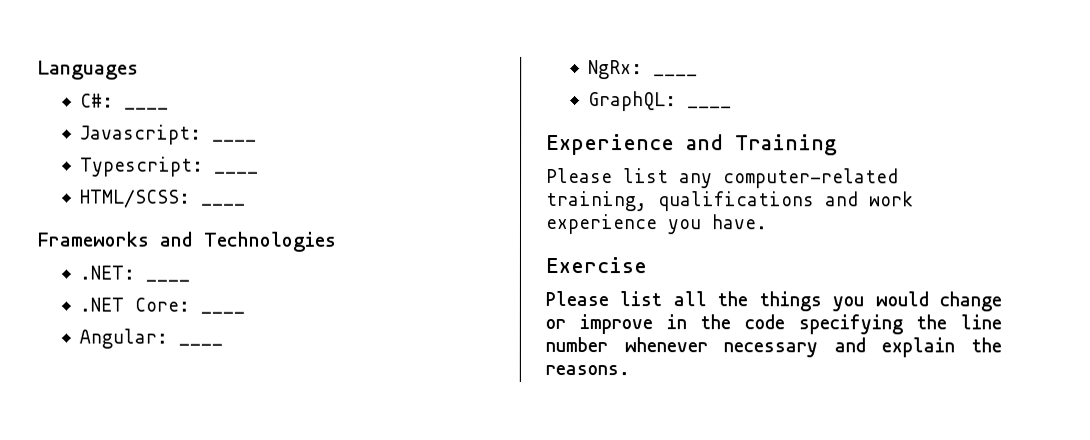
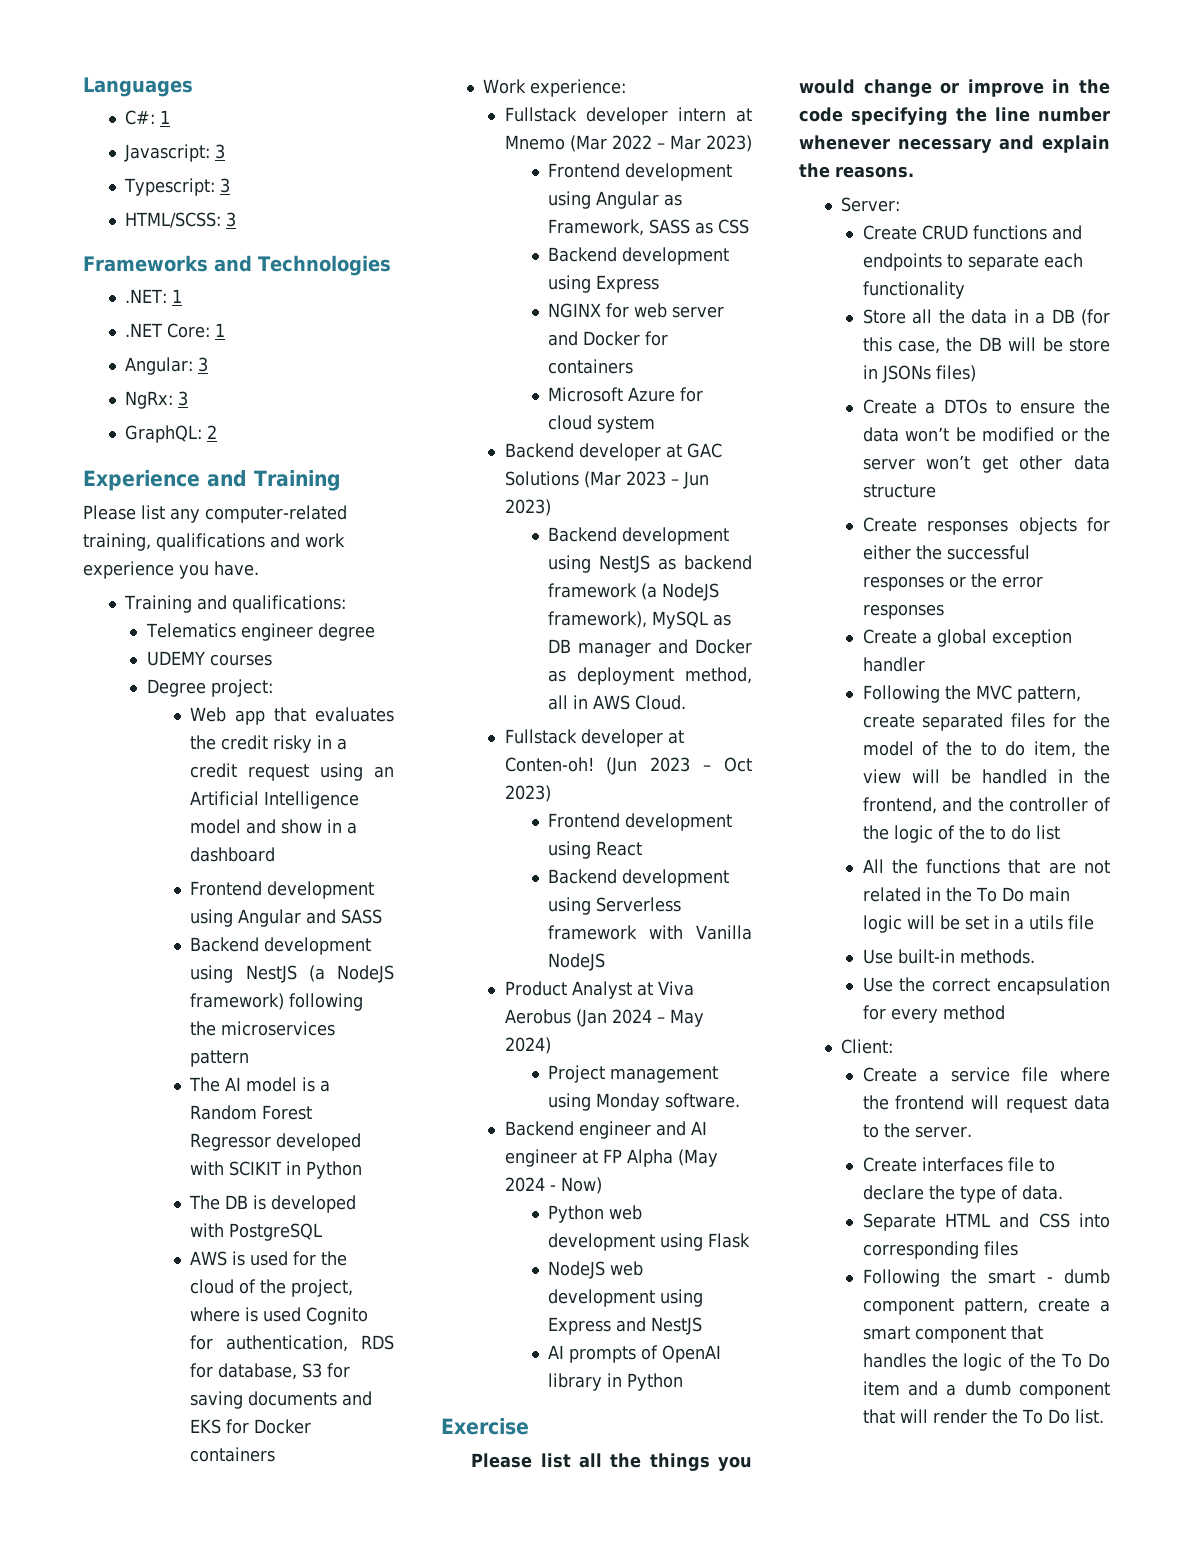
- C#: ____
+ C#: 1
- Javascript: ____
+ Javascript: 3
- Typescript: ____
+ Typescript: 3
- HTML/SCSS: ____
+ HTML/SCSS: 3
- .NET: ____
+ .NET: 1
- .NET Core: ____
+ .NET Core: 1
- Angular: ____
+ Angular: 3
- NgRx: ____
+ NgRx: 3
- GraphQL: ____
+ GraphQL: 2
+ Training and qualifications:
+ Telematics engineer degree
+ UDEMY courses
+ Degree project:
+ Web app that evaluates the credit risky in a credit request using an Artificial Intelligence model and show in a dashboard
+ Frontend development using Angular and SASS
+ Backend development using NestJS (a NodeJS framework) following the microservices pattern
+ The AI model is a Random Forest Regressor developed with SCIKIT in Python
+ The DB is developed with PostgreSQL
+ AWS is used for the cloud of the project, where is used Cognito for authentication, RDS for database, S3 for saving documents and EKS for Docker containers
+ Work experience:
+ Fullstack developer intern at Mnemo (Mar 2022 – Mar 2023)
+ Frontend development using Angular as Framework, SASS as CSS
+ Backend development using Express
+ NGINX for web server and Docker for containers
+ Microsoft Azure for cloud system
+ Backend developer at GAC Solutions (Mar 2023 – Jun 2023)
+ Backend development using NestJS as backend framework (a NodeJS framework), MySQL as DB manager and Docker as deployment method, all in AWS Cloud.
+ Fullstack developer at Conten-oh! (Jun 2023 – Oct 2023)
+ Frontend development using React
+ Backend development using Serverless framework with Vanilla NodeJS
+ Product Analyst at Viva Aerobus (Jan 2024 – May 2024)
+ Project management using Monday software.
+ Backend engineer and AI engineer at FP Alpha (May 2024 - Now)
+ Python web development using Flask
+ NodeJS web development using Express and NestJS
+ AI prompts of OpenAI library in Python
+ Server:
+ Create CRUD functions and endpoints to separate each functionality
+ Store all the data in a DB (for this case, the DB will be store in JSONs files)
+ Create a DTOs to ensure the data won’t be modified or the server won’t get other data structure
+ Create responses objects for either the successful responses or the error responses
+ Create a global exception handler
+ Following the MVC pattern, create separated files for the model of the to do item, the view will be handled in the frontend, and the controller of the logic of the to do list
+ All the functions that are not related in the To Do main logic will be set in a utils file
+ Use built-in methods.
+ Use the correct encapsulation for every method
+ Client:
+ Create a service file where the frontend will request data to the server.
+ Create interfaces file to declare the type of data.
+ Separate HTML and CSS into corresponding files
+ Following the smart - dumb component pattern, create a smart component that handles the logic of the To Do item and a dumb component that will render the To Do list.

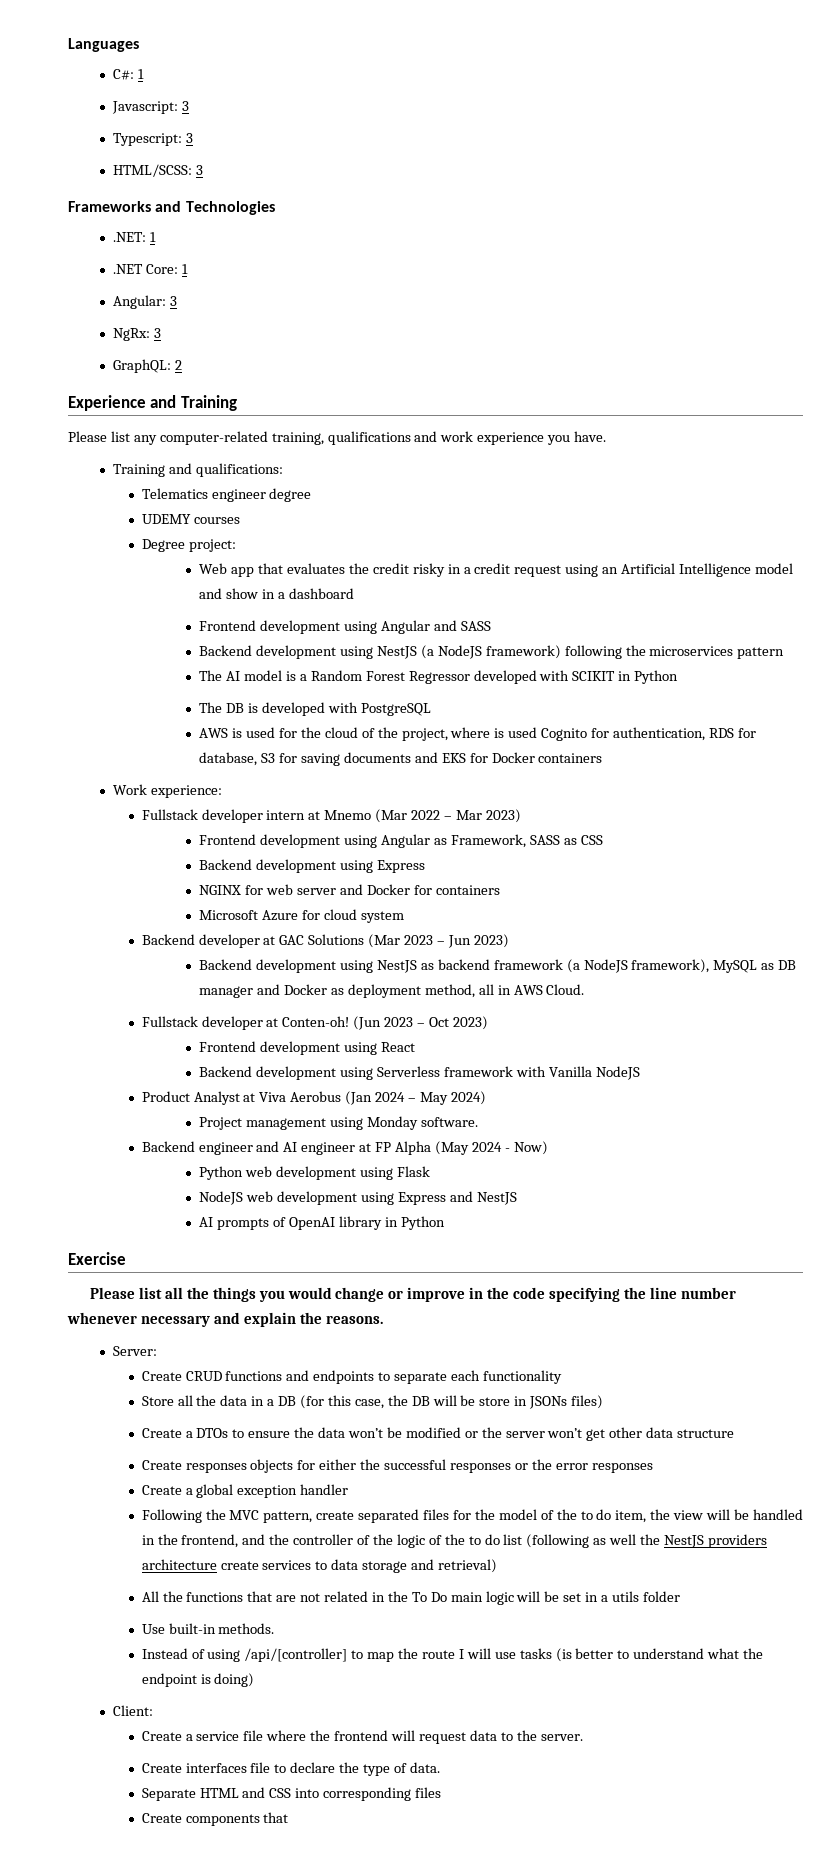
- Following the MVC pattern, create separated files for the model of the to do item, the view will be handled in the frontend, and the controller of the logic of the to do list
+ Following the MVC pattern, create separated files for the model of the to do item, the view will be handled in the frontend, and the controller of the logic of the to do list (following as well the NestJS providers architecture create services to data storage and retrieval)
- All the functions that are not related in the To Do main logic will be set in a utils file
+ All the functions that are not related in the To Do main logic will be set in a utils folder
- Use the correct encapsulation for every method
+ Instead of using /api/[controller] to map the route I will use tasks (is better to understand what the endpoint is doing)
- Following the smart - dumb component pattern, create a smart component that handles the logic of the To Do item and a dumb component that will render the To Do list.
+ Create components that

